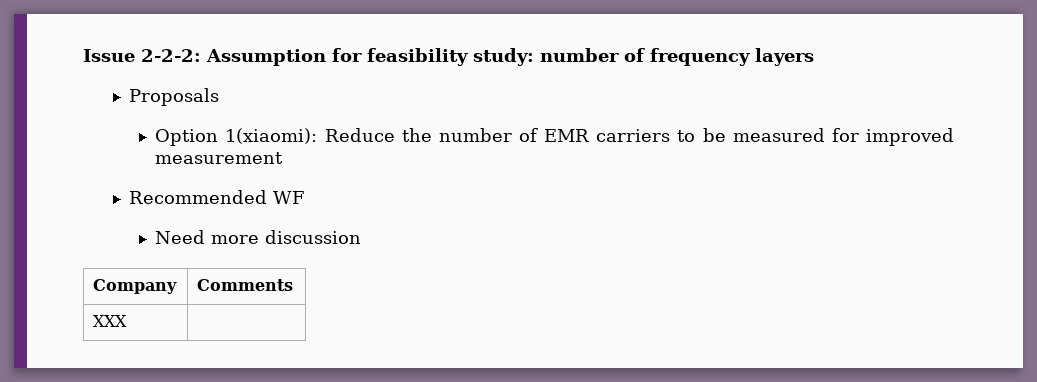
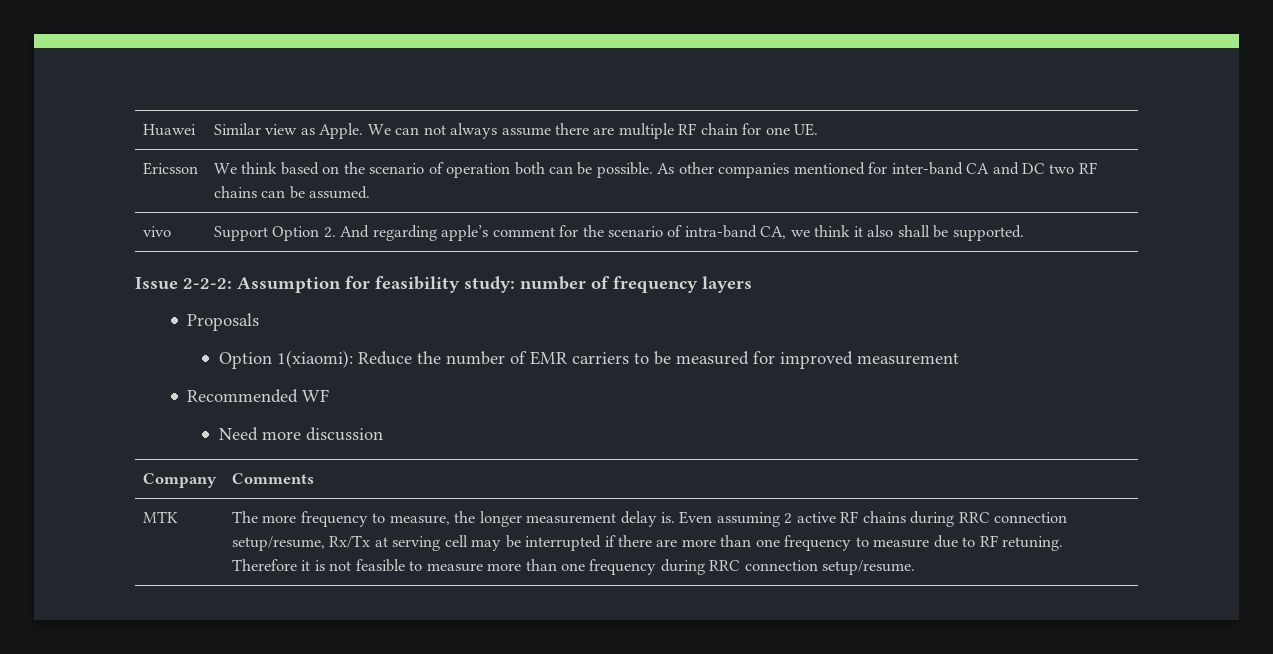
+ Huawei | Similar view as Apple. We can not always assume there are multiple RF chain for one UE.
+ Ericsson | We think based on the scenario of operation both can be possible. As other companies mentioned for inter-band CA and DC two RF chains can be assumed.
+ vivo | Support Option 2. And regarding apple’s comment for the scenario of intra-band CA, we think it also shall be supported.
- XXX
+ MTK | The more frequency to measure, the longer measurement delay is. Even assuming 2 active RF chains during RRC connection setup/resume, Rx/Tx at serving cell may be interrupted if there are more than one frequency to measure due to RF retuning. Therefore it is not feasible to measure more than one frequency during RRC connection setup/resume.

